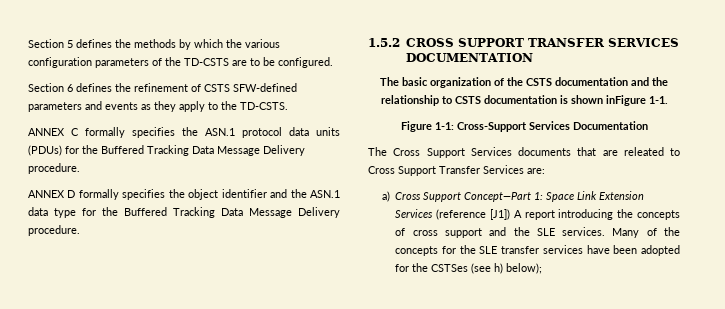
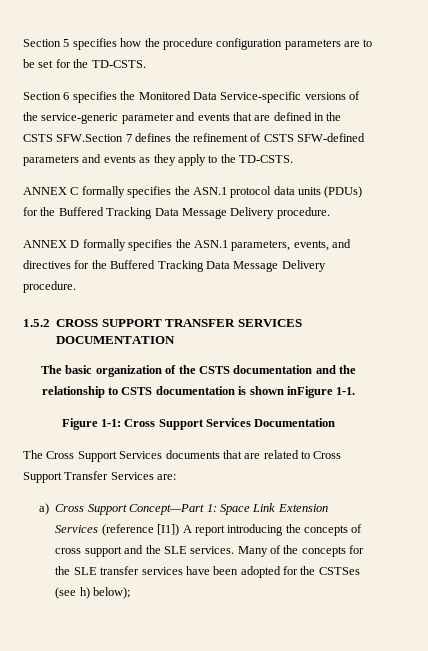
- Section 5 defines the methods by which the various configuration parameters of the TD-CSTS are to be configured.
- Section 6 defines the refinement of CSTS SFW-defined parameters and events as they apply to the TD-CSTS.
+ Section 5 specifies how the procedure configuration parameters are to be set for the TD-CSTS.
+ Section 6 specifies the Monitored Data Service-specific versions of the service-generic parameter and events that are defined in the CSTS SFW.Section 7 defines the refinement of CSTS SFW-defined parameters and events as they apply to the TD-CSTS.
- ANNEX D formally specifies the object identifier and the ASN.1 data type for the Buffered Tracking Data Message Delivery procedure.
+ ANNEX D formally specifies the ASN.1 parameters, events, and directives for the Buffered Tracking Data Message Delivery procedure.
- Figure 1-1: Cross-Support Services Documentation
+ Figure 1-1: Cross Support Services Documentation
- The Cross Support Services documents that are releated to Cross Support Transfer Services are:
+ The Cross Support Services documents that are related to Cross Support Transfer Services are:
- a) Cross Support Concept—Part 1: Space Link Extension Services (reference [J1]) A report introducing the concepts of cross support and the SLE services.
+ a) Cross Support Concept—Part 1: Space Link Extension Services (reference [I1]) A report introducing the concepts of cross support and the SLE services.

